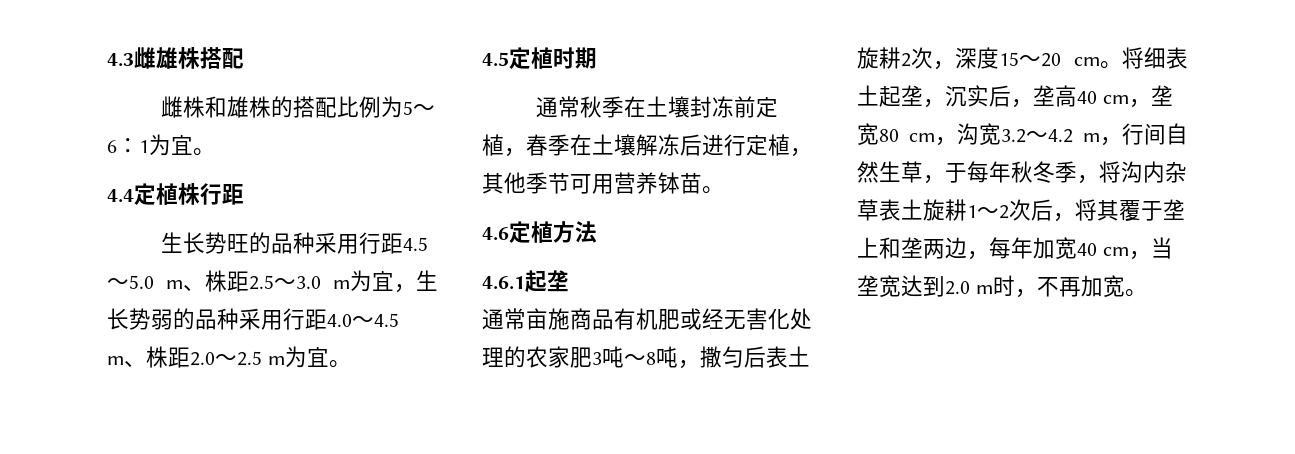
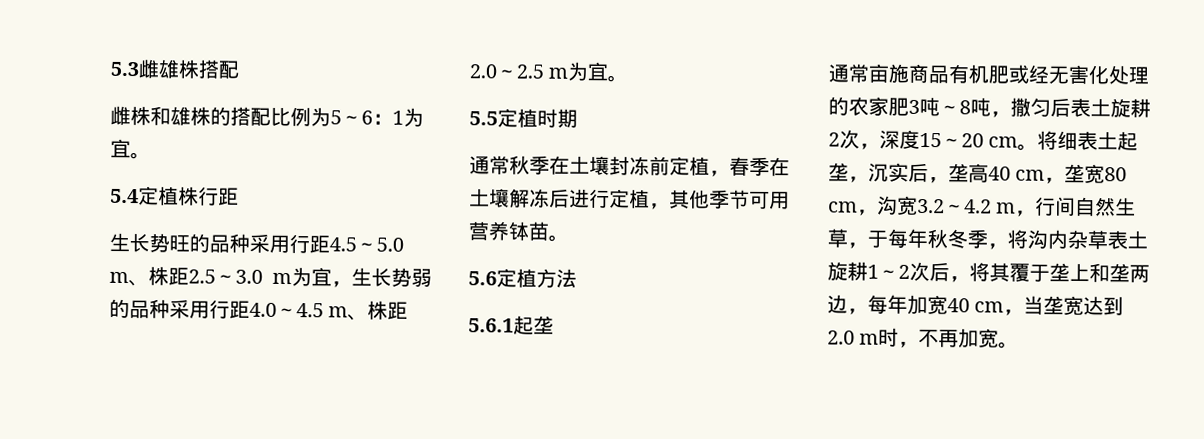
- 4.3雌雄株搭配
+ 5.3雌雄株搭配
- 4.4定植株行距
+ 5.4定植株行距
- 4.5定植时期
+ 5.5定植时期
- 4.6定植方法
+ 5.6定植方法
- 4.6.1起垄
+ 5.6.1起垄

